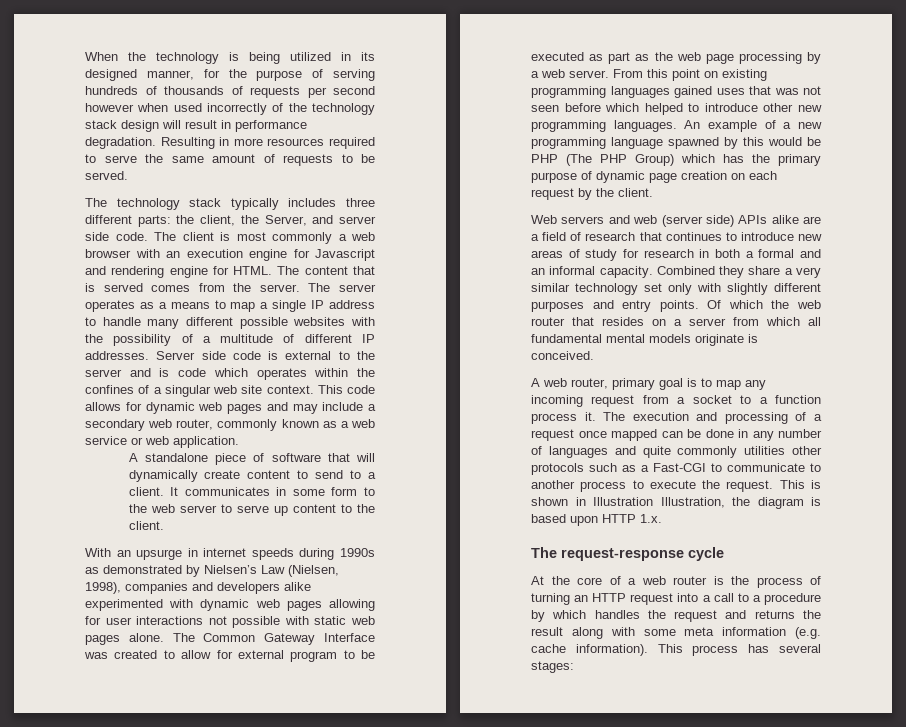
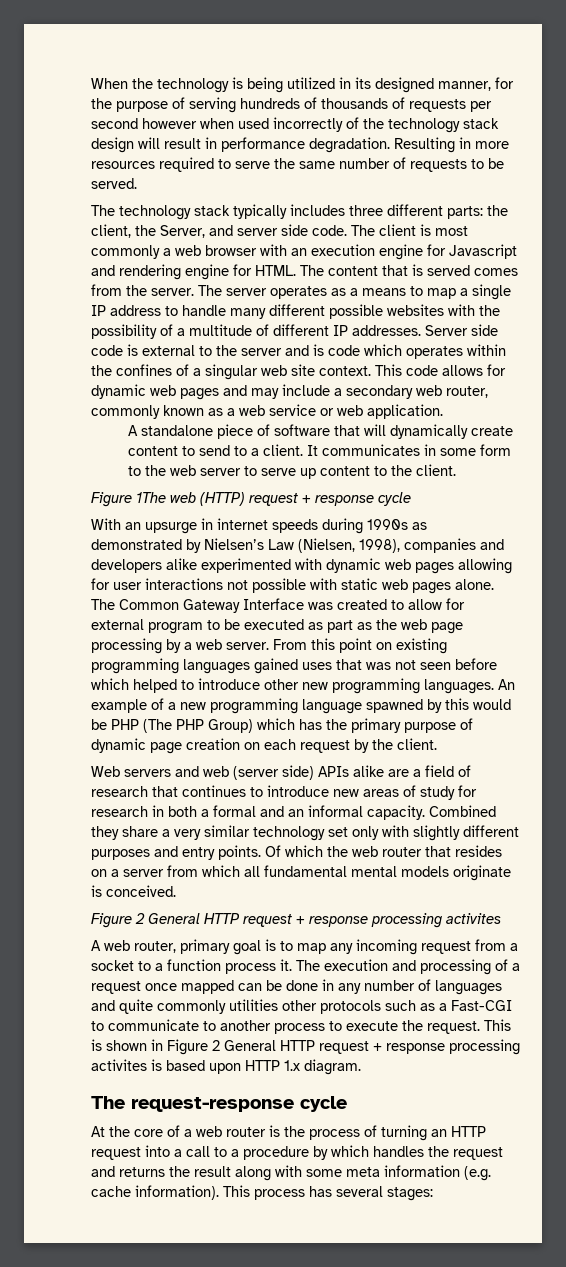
- Resulting in more resources required to serve the same amount of requests to be served.
+ Resulting in more resources required to serve the same number of requests to be served.
+ Figure 1The web (HTTP) request + response cycle
  Of which the web router that resides on a server from which all fundamental mental models originate is conceived.
+ Figure 2 General HTTP request + response processing activites
- This is shown in Illustration Illustration, the diagram is based upon HTTP 1.x.
+ This is shown in Figure 2 General HTTP request + response processing activites is based upon HTTP 1.x diagram.

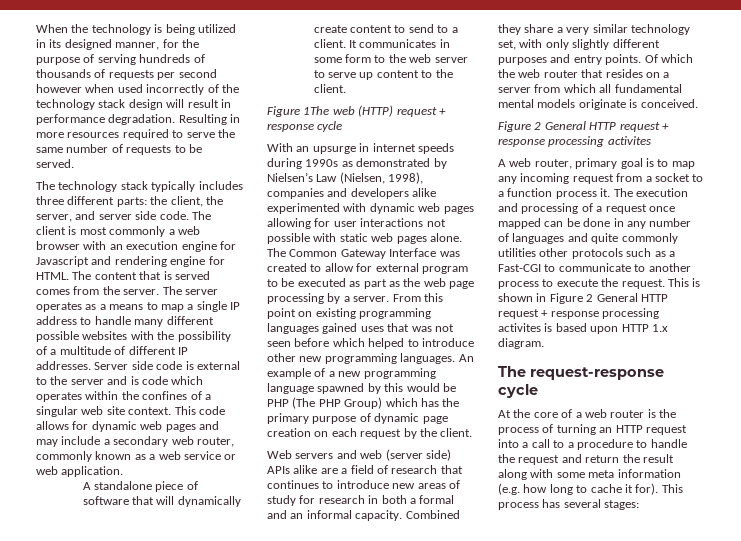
- The technology stack typically includes three different parts: the client, the Server, and server side code.
+ The technology stack typically includes three different parts: the client, the server, and server side code.
- The Common Gateway Interface was created to allow for external program to be executed as part as the web page processing by a web server.
+ The Common Gateway Interface was created to allow for external program to be executed as part as the web page processing by a server.
- Combined they share a very similar technology set only with slightly different purposes and entry points.
+ Combined they share a very similar technology set, with only slightly different purposes and entry points.
- At the core of a web router is the process of turning an HTTP request into a call to a procedure by which handles the request and returns the result along with some meta information (e.g. cache information).
+ At the core of a web router is the process of turning an HTTP request into a call to a procedure to handle the request and return the result along with some meta information (e.g. how long to cache it for).

